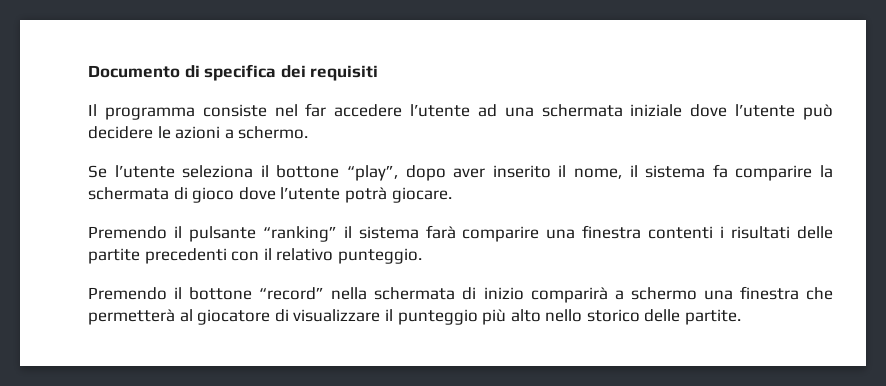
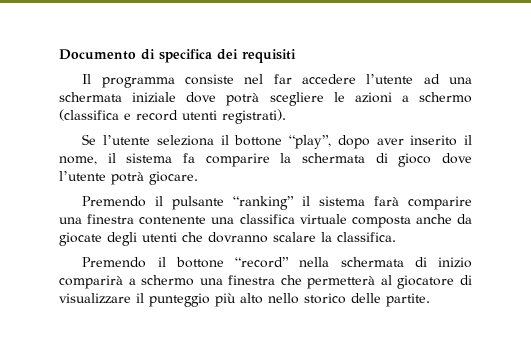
- Il programma consiste nel far accedere l’utente ad una schermata iniziale dove l’utente può decidere le azioni a schermo.
+ Il programma consiste nel far accedere l’utente ad una schermata iniziale dove potrà scegliere le azioni a schermo (classifica e record utenti registrati).
- Premendo il pulsante “ranking” il sistema farà comparire una finestra contenti i risultati delle partite precedenti con il relativo punteggio.
+ Premendo il pulsante “ranking” il sistema farà comparire una finestra contenente una classifica virtuale composta anche da giocate degli utenti che dovranno scalare la classifica.

